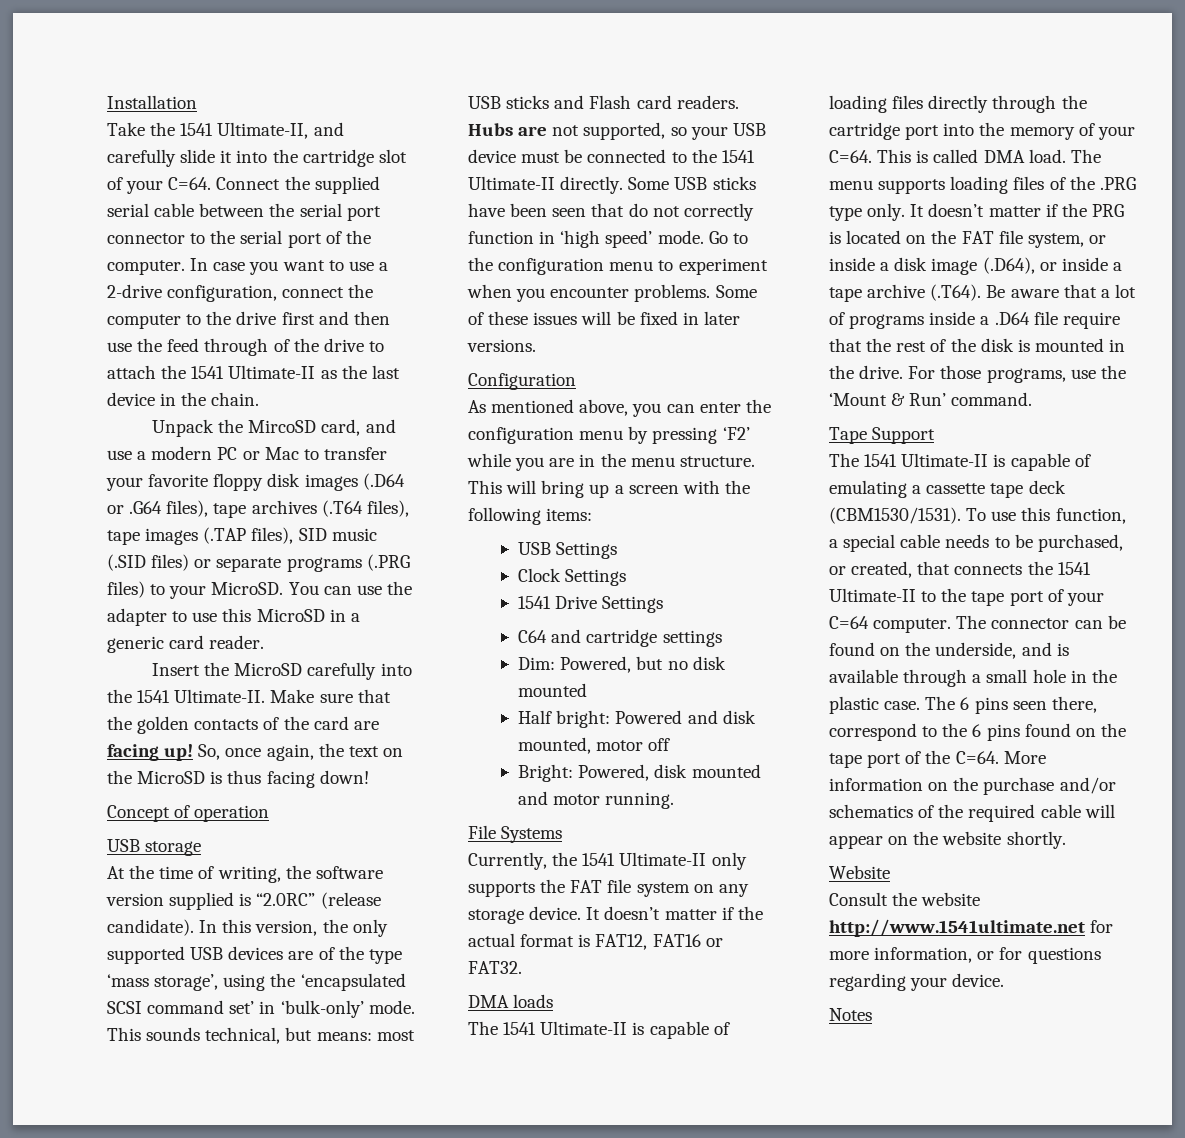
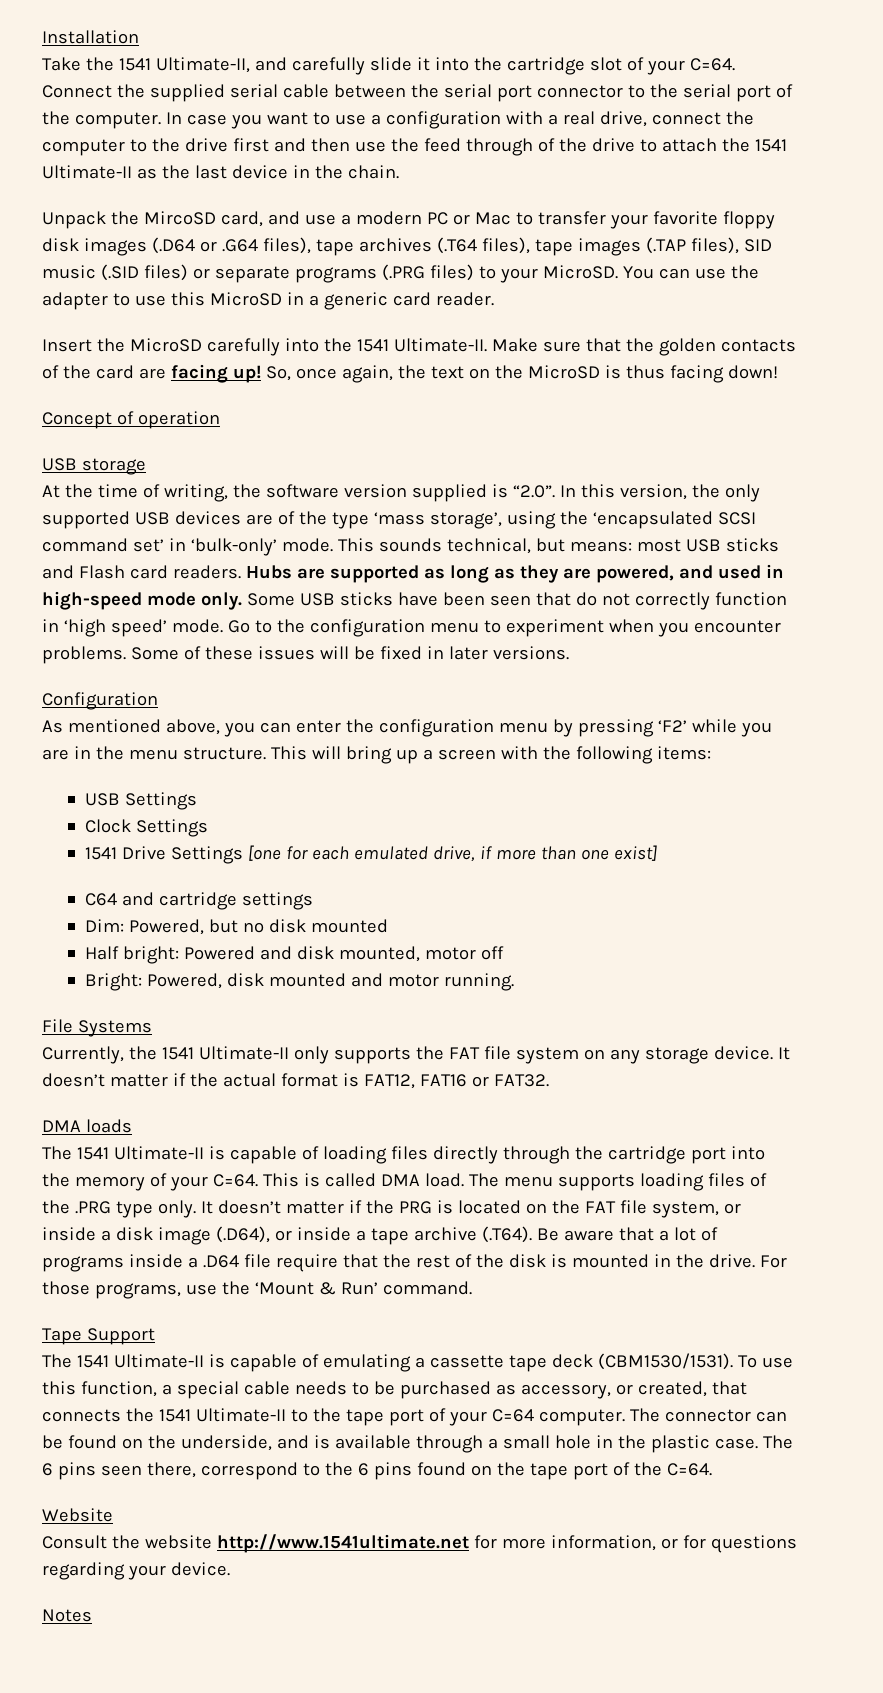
- In case you want to use a 2-drive configuration, connect the computer to the drive first and then use the feed through of the drive to attach the 1541 Ultimate-II as the last device in the chain.
+ In case you want to use a configuration with a real drive, connect the computer to the drive first and then use the feed through of the drive to attach the 1541 Ultimate-II as the last device in the chain.
- At the time of writing, the software version supplied is “2.0RC” (release candidate). In this version, the only supported USB devices are of the type ‘mass storage’, using the ‘encapsulated SCSI command set’ in ‘bulk-only’ mode.
+ At the time of writing, the software version supplied is “2.0”. In this version, the only supported USB devices are of the type ‘mass storage’, using the ‘encapsulated SCSI command set’ in ‘bulk-only’ mode.
- Hubs are not supported, so your USB device must be connected to the 1541 Ultimate-II directly.
+ Hubs are supported as long as they are powered, and used in high-speed mode only.
- 1541 Drive Settings
+ 1541 Drive Settings [one for each emulated drive, if more than one exist]
- To use this function, a special cable needs to be purchased, or created, that connects the 1541 Ultimate-II to the tape port of your C=64 computer.
+ To use this function, a special cable needs to be purchased as accessory, or created, that connects the 1541 Ultimate-II to the tape port of your C=64 computer.
- More information on the purchase and/or schematics of the required cable will appear on the website shortly.

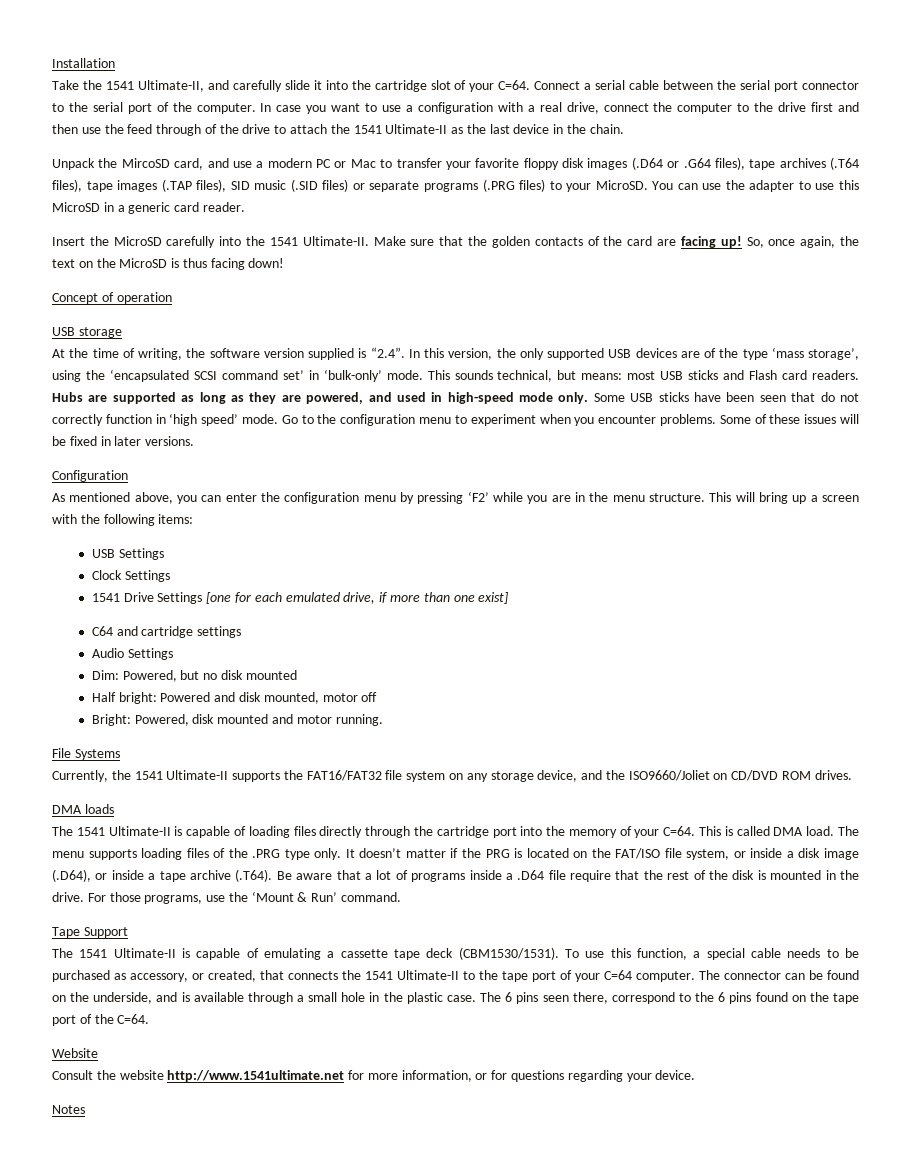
- Connect the supplied serial cable between the serial port connector to the serial port of the computer.
+ Connect a serial cable between the serial port connector to the serial port of the computer.
- At the time of writing, the software version supplied is “2.0”. In this version, the only supported USB devices are of the type ‘mass storage’, using the ‘encapsulated SCSI command set’ in ‘bulk-only’ mode.
+ At the time of writing, the software version supplied is “2.4”. In this version, the only supported USB devices are of the type ‘mass storage’, using the ‘encapsulated SCSI command set’ in ‘bulk-only’ mode.
+ Audio Settings
- Currently, the 1541 Ultimate-II only supports the FAT file system on any storage device. It doesn’t matter if the actual format is FAT12, FAT16 or FAT32.
+ Currently, the 1541 Ultimate-II supports the FAT16/FAT32 file system on any storage device, and the ISO9660/Joliet on CD/DVD ROM drives.
- It doesn’t matter if the PRG is located on the FAT file system, or inside a disk image (.D64), or inside a tape archive (.T64). Be aware that a lot of programs inside a .D64 file require that the rest of the disk is mounted in the drive.
+ It doesn’t matter if the PRG is located on the FAT/ISO file system, or inside a disk image (.D64), or inside a tape archive (.T64). Be aware that a lot of programs inside a .D64 file require that the rest of the disk is mounted in the drive.

